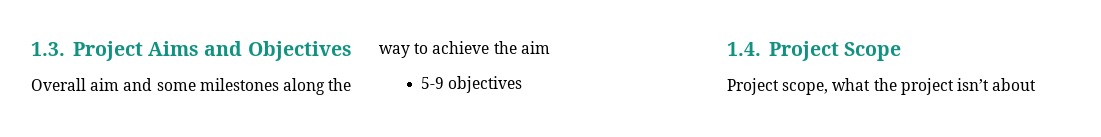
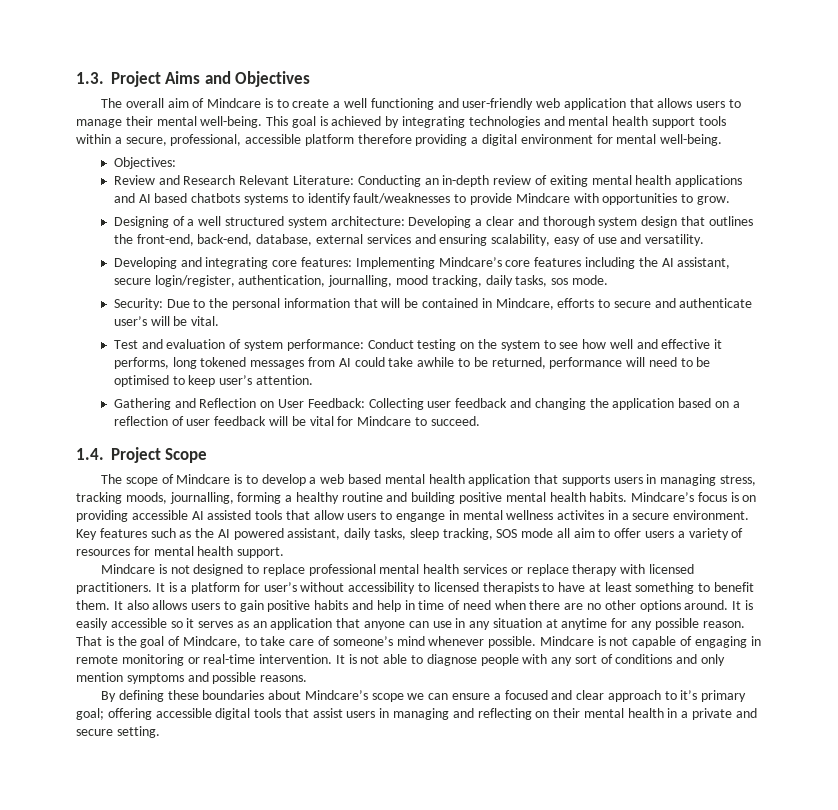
- Overall aim and some milestones along the way to achieve the aim
- 5-9 objectives
+ The overall aim of Mindcare is to create a well functioning and user-friendly web application that allows users to manage their mental well-being. This goal is achieved by integrating technologies and mental health support tools within a secure, professional, accessible platform therefore providing a digital environment for mental well-being.
+ Objectives:
+ Review and Research Relevant Literature: Conducting an in-depth review of exiting mental health applications and AI based chatbots systems to identify fault/weaknesses to provide Mindcare with opportunities to grow.
+ Designing of a well structured system architecture: Developing a clear and thorough system design that outlines the front-end, back-end, database, external services and ensuring scalability, easy of use and versatility.
+ Developing and integrating core features: Implementing Mindcare’s core features including the AI assistant, secure login/register, authentication, journalling, mood tracking, daily tasks, sos mode.
+ Security: Due to the personal information that will be contained in Mindcare, efforts to secure and authenticate user’s will be vital.
+ Test and evaluation of system performance: Conduct testing on the system to see how well and effective it performs, long tokened messages from AI could take awhile to be returned, performance will need to be optimised to keep user’s attention.
+ Gathering and Reflection on User Feedback: Collecting user feedback and changing the application based on a reflection of user feedback will be vital for Mindcare to succeed.
  1.4. Project Scope
- Project scope, what the project isn’t about
+ The scope of Mindcare is to develop a web based mental health application that supports users in managing stress, tracking moods, journalling, forming a healthy routine and building positive mental health habits. Mindcare’s focus is on providing accessible AI assisted tools that allow users to engange in mental wellness activites in a secure environment. Key features such as the AI powered assistant, daily tasks, sleep tracking, SOS mode all aim to offer users a variety of resources for mental health support.
+ Mindcare is not designed to replace professional mental health services or replace therapy with licensed practitioners. It is a platform for user’s without accessibility to licensed therapists to have at least something to benefit them. It also allows users to gain positive habits and help in time of need when there are no other options around. It is easily accessible so it serves as an application that anyone can use in any situation at anytime for any possible reason. That is the goal of Mindcare, to take care of someone’s mind whenever possible. Mindcare is not capable of engaging in remote monitoring or real-time intervention. It is not able to diagnose people with any sort of conditions and only mention symptoms and possible reasons.
+ By defining these boundaries about Mindcare’s scope we can ensure a focused and clear approach to it’s primary goal; offering accessible digital tools that assist users in managing and reflecting on their mental health in a private and secure setting.

